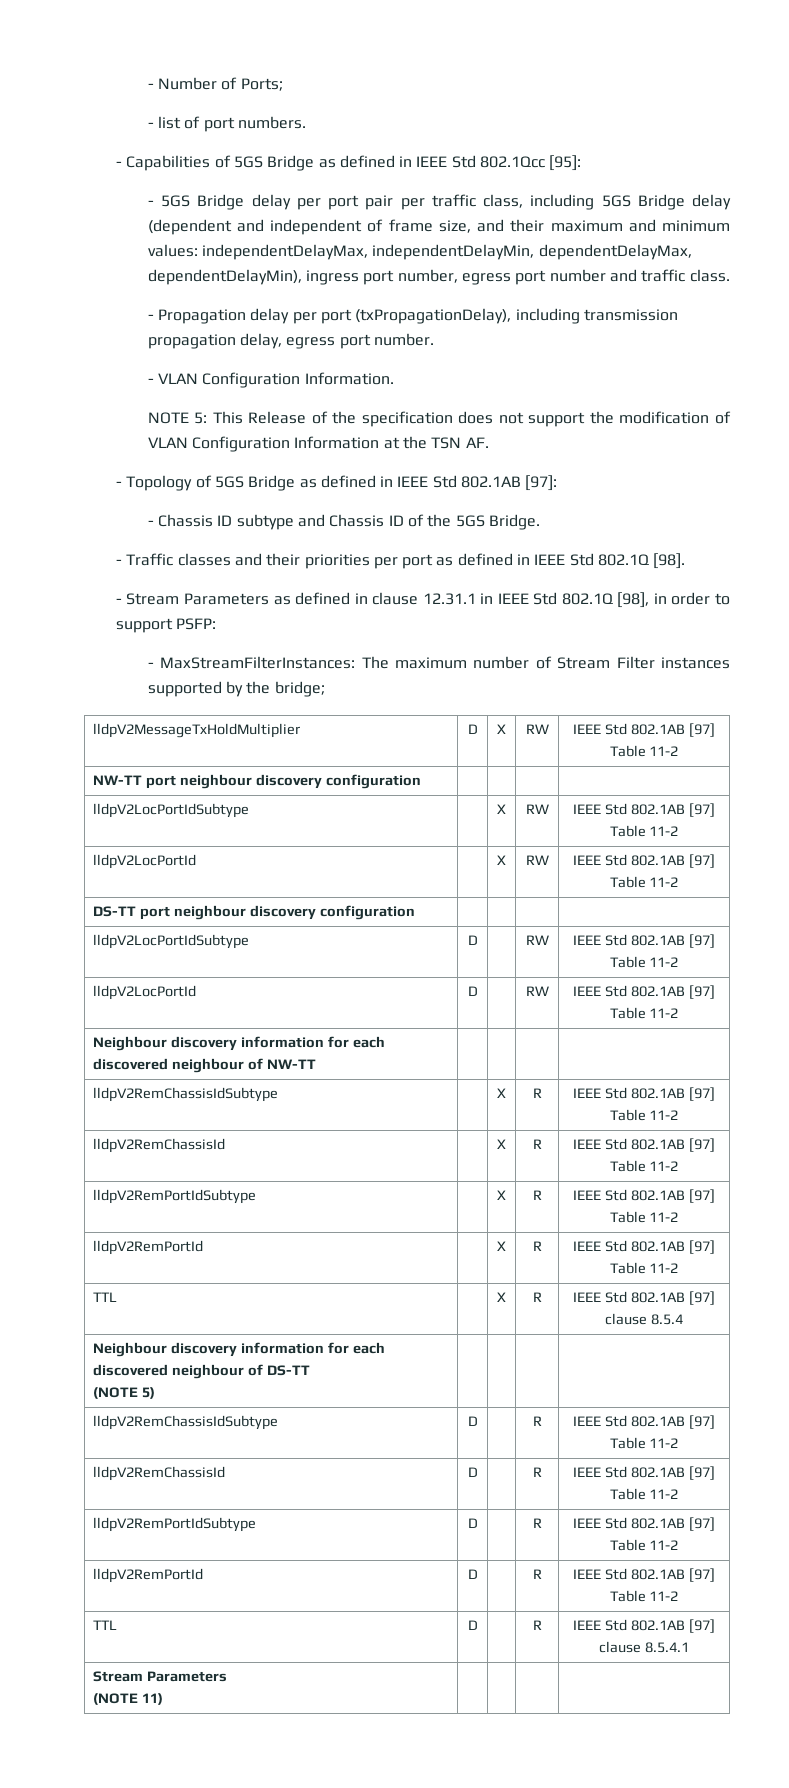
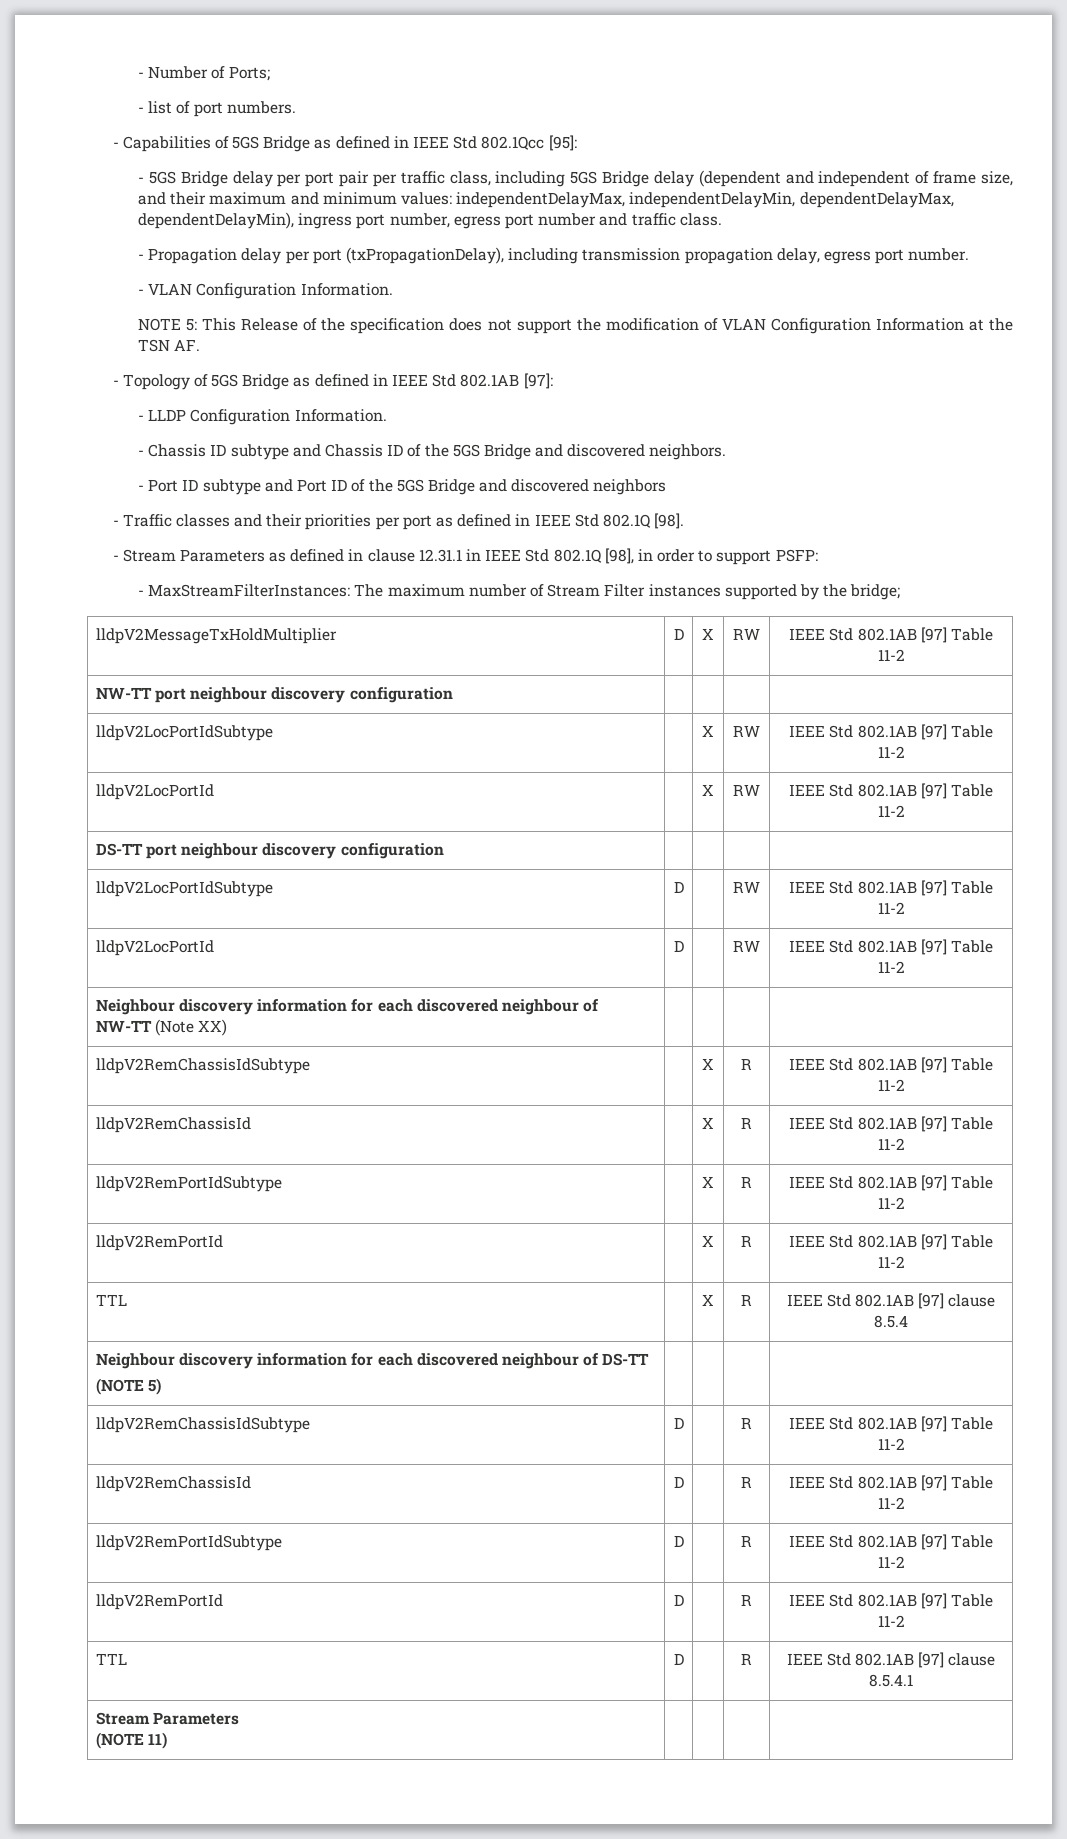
+ - LLDP Configuration Information.
- - Chassis ID subtype and Chassis ID of the 5GS Bridge.
+ - Chassis ID subtype and Chassis ID of the 5GS Bridge and discovered neighbors.
+ - Port ID subtype and Port ID of the 5GS Bridge and discovered neighbors
- Neighbour discovery information for each discovered neighbour of NW-TT | | | |
+ Neighbour discovery information for each discovered neighbour of NW-TT (Note XX) | | | |

